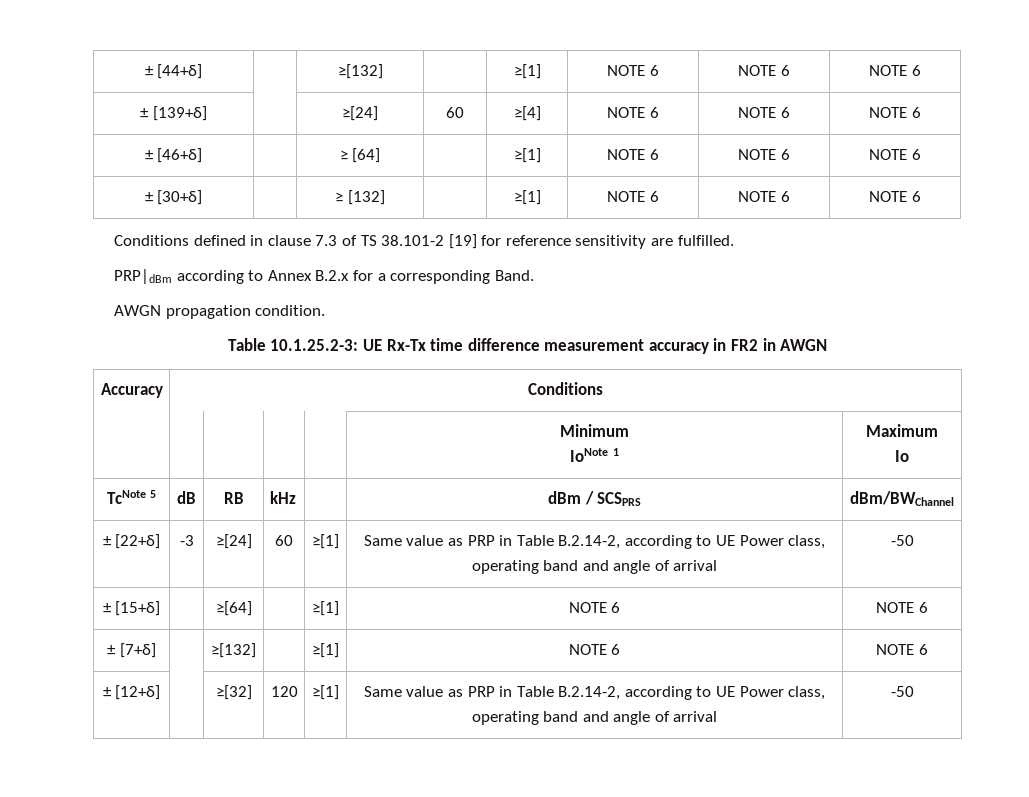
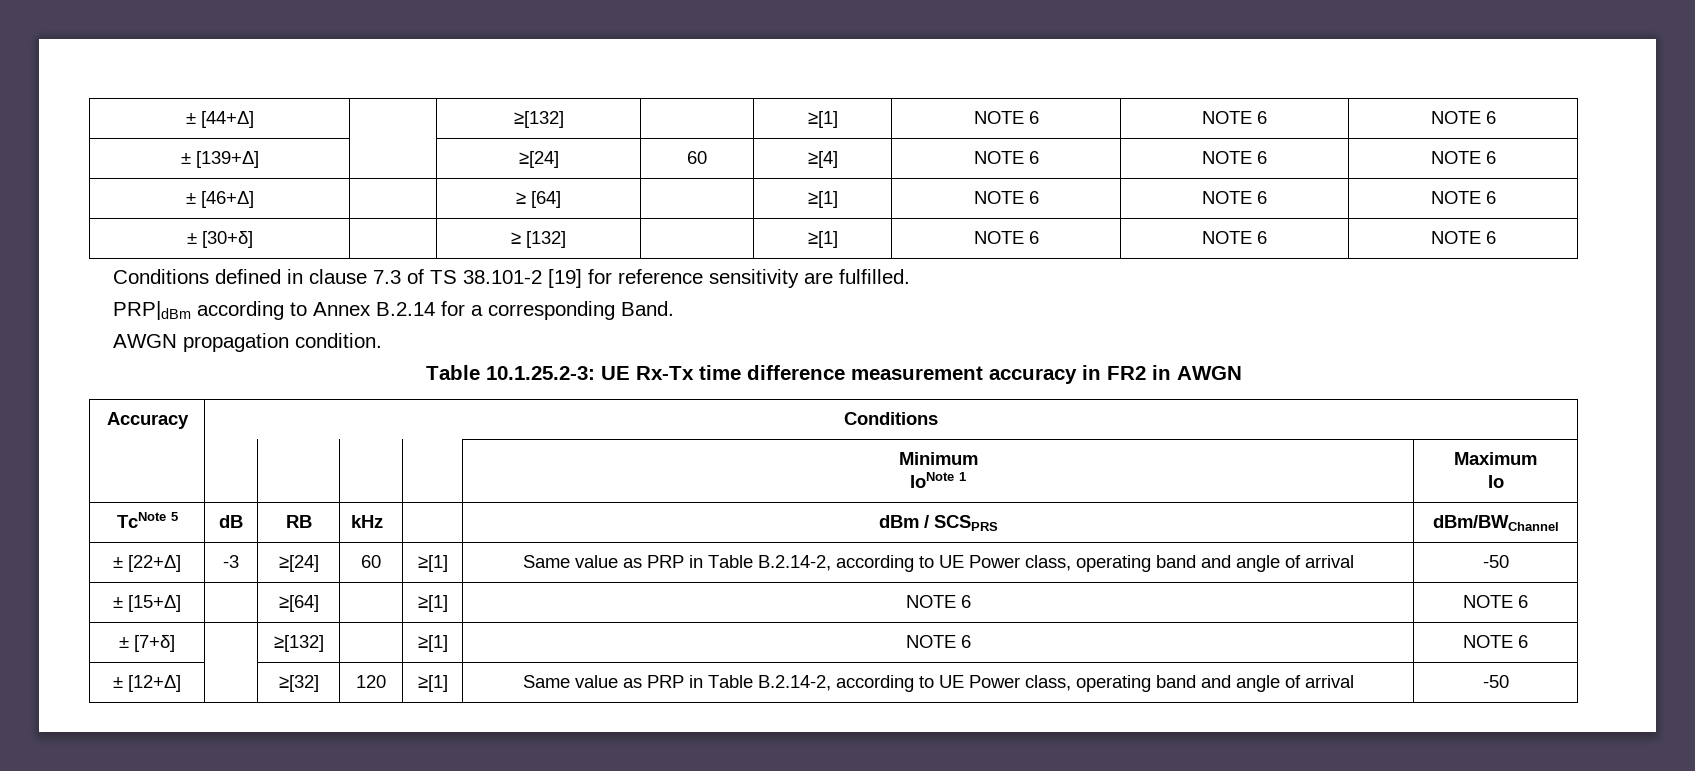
- ± [44+δ] | | ≥[132] | | ≥[1] | NOTE 6 | NOTE 6 | NOTE 6
+ ± [44+Δ] | | ≥[132] | | ≥[1] | NOTE 6 | NOTE 6 | NOTE 6
- ± [139+δ] | | ≥[24] | 60 | ≥[4] | NOTE 6 | NOTE 6 | NOTE 6
+ ± [139+Δ] | | ≥[24] | 60 | ≥[4] | NOTE 6 | NOTE 6 | NOTE 6
- ± [46+δ] | | ≥ [64] | | ≥[1] | NOTE 6 | NOTE 6 | NOTE 6
+ ± [46+Δ] | | ≥ [64] | | ≥[1] | NOTE 6 | NOTE 6 | NOTE 6
- PRP|dBm according to Annex B.2.x for a corresponding Band.
+ PRP|dBm according to Annex B.2.14 for a corresponding Band.
- ± [22+δ] | -3 | ≥[24] | 60 | ≥[1] | Same value as PRP in Table B.2.14-2, according to UE Power class, operating band and angle of arrival | -50
+ ± [22+Δ] | -3 | ≥[24] | 60 | ≥[1] | Same value as PRP in Table B.2.14-2, according to UE Power class, operating band and angle of arrival | -50
- ± [15+δ] | | ≥[64] | | ≥[1] | NOTE 6 | NOTE 6
+ ± [15+Δ] | | ≥[64] | | ≥[1] | NOTE 6 | NOTE 6
- ± [12+δ] | | ≥[32] | 120 | ≥[1] | Same value as PRP in Table B.2.14-2, according to UE Power class, operating band and angle of arrival | -50
+ ± [12+Δ] | | ≥[32] | 120 | ≥[1] | Same value as PRP in Table B.2.14-2, according to UE Power class, operating band and angle of arrival | -50

